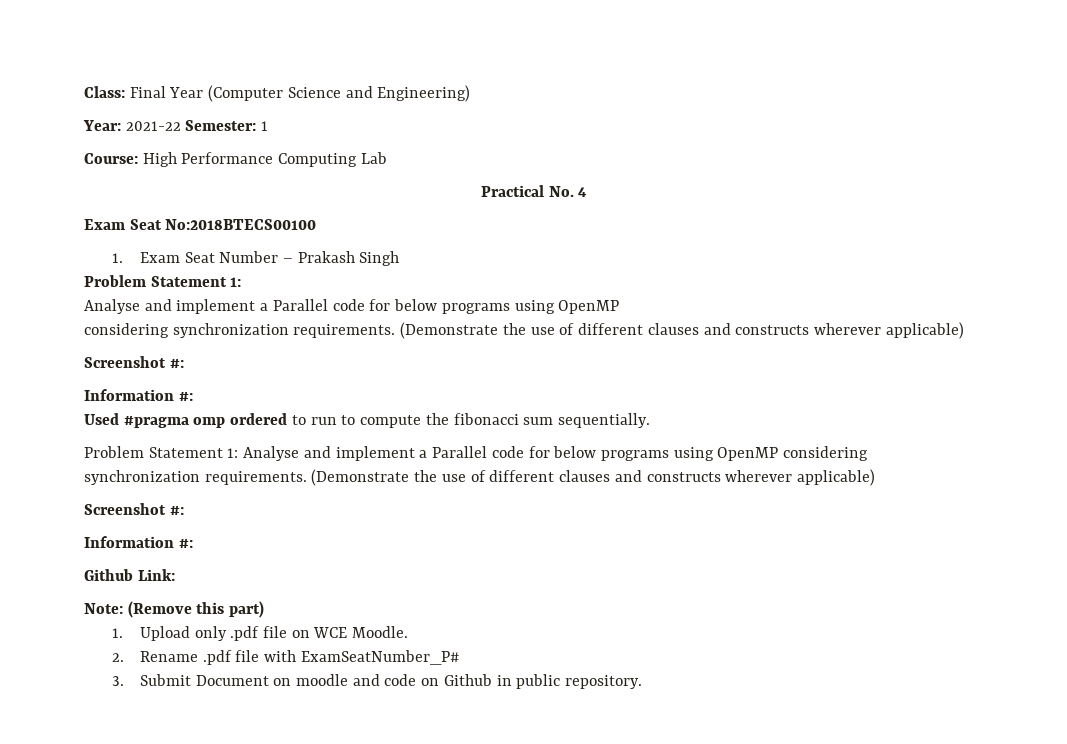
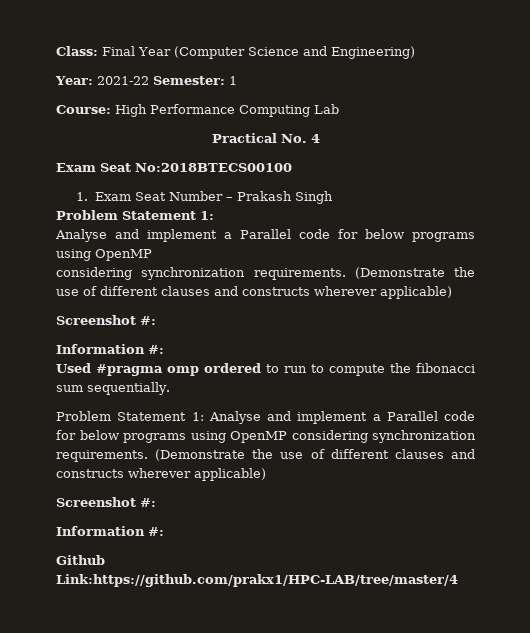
- Github Link:
- Note: (Remove this part)
- 1. Upload only .pdf file on WCE Moodle.
- 2. Rename .pdf file with ExamSeatNumber_P#
- 3. Submit Document on moodle and code on Github in public repository.
+ Github Link:https://github.com/prakx1/HPC-LAB/tree/master/4

